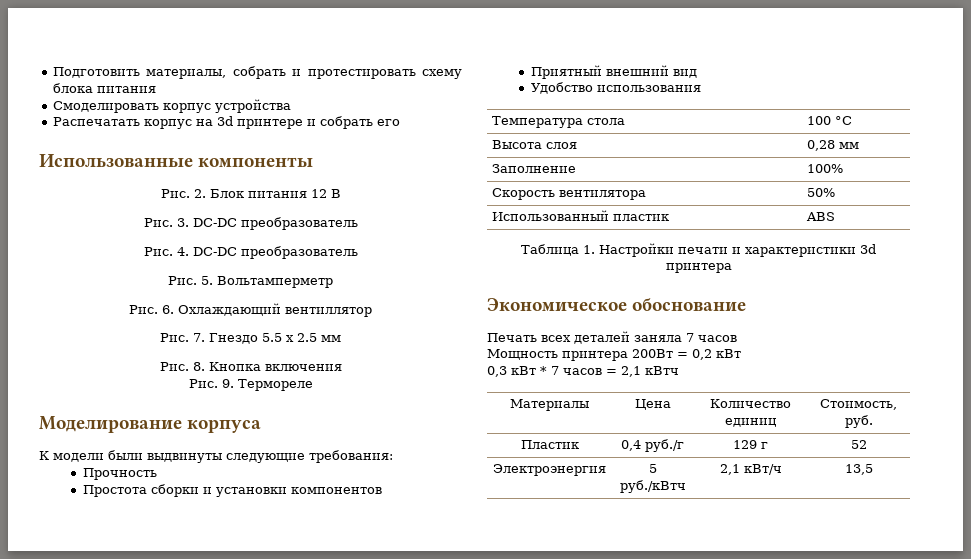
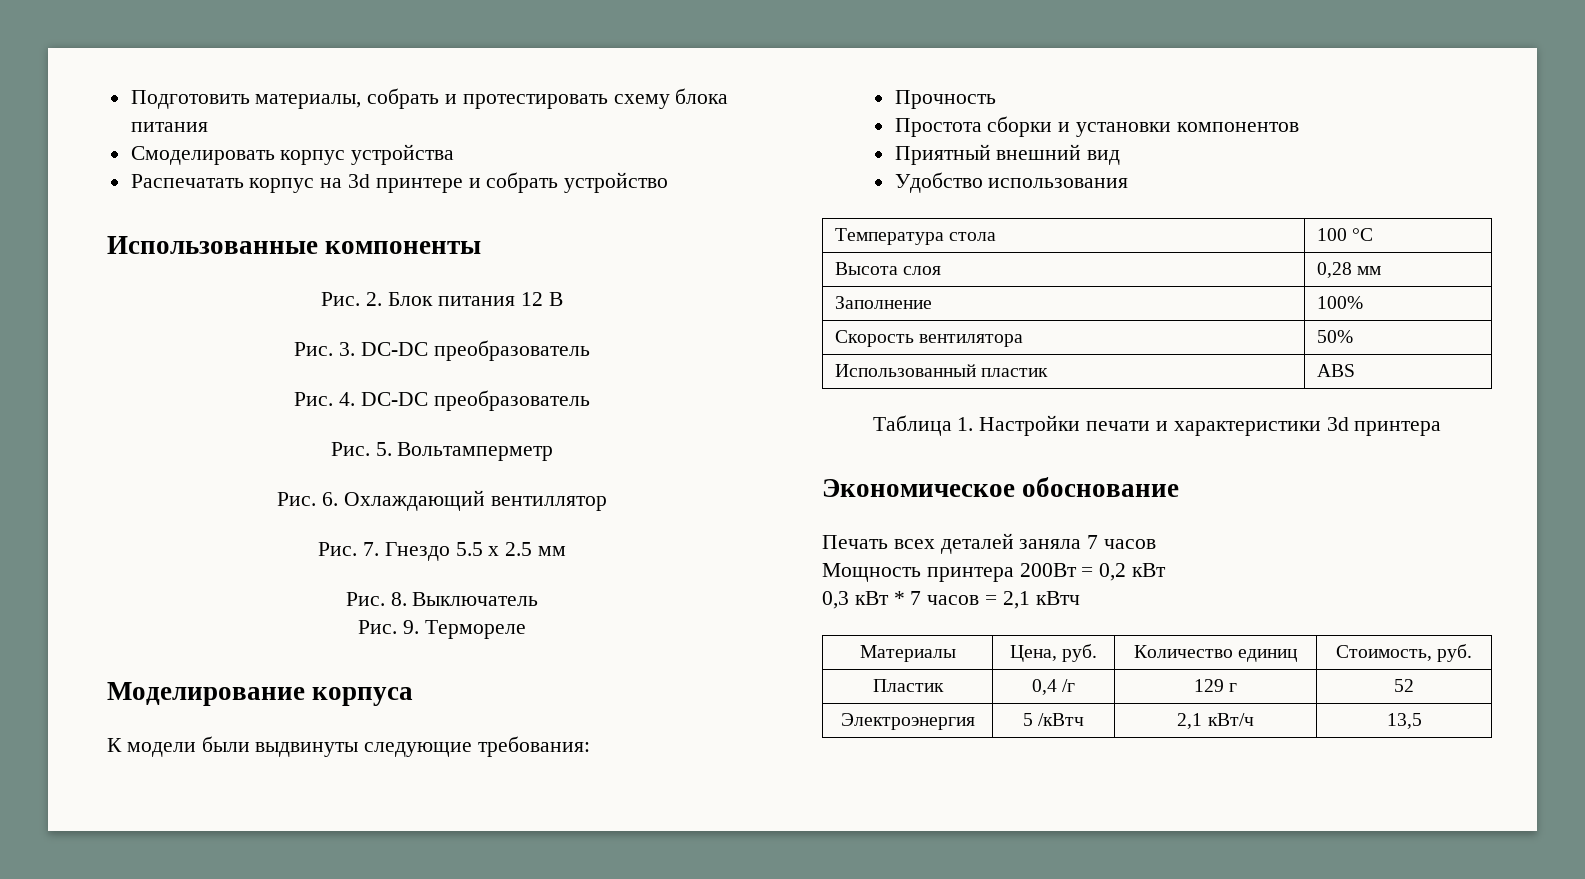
- Распечатать корпус на 3d принтере и собрать его
+ Распечатать корпус на 3d принтере и собрать устройство
- Рис. 8. Кнопка включения
+ Рис. 8. Выключатель
- Материалы | Цена | Количество единиц | Стоимость, руб.
+ Материалы | Цена, руб. | Количество единиц | Стоимость, руб.
- Пластик | 0,4 руб./г | 129 г | 52
+ Пластик | 0,4 /г | 129 г | 52
- Электроэнергия | 5 руб./кВтч | 2,1 кВт/ч | 13,5
+ Электроэнергия | 5 /кВтч | 2,1 кВт/ч | 13,5

